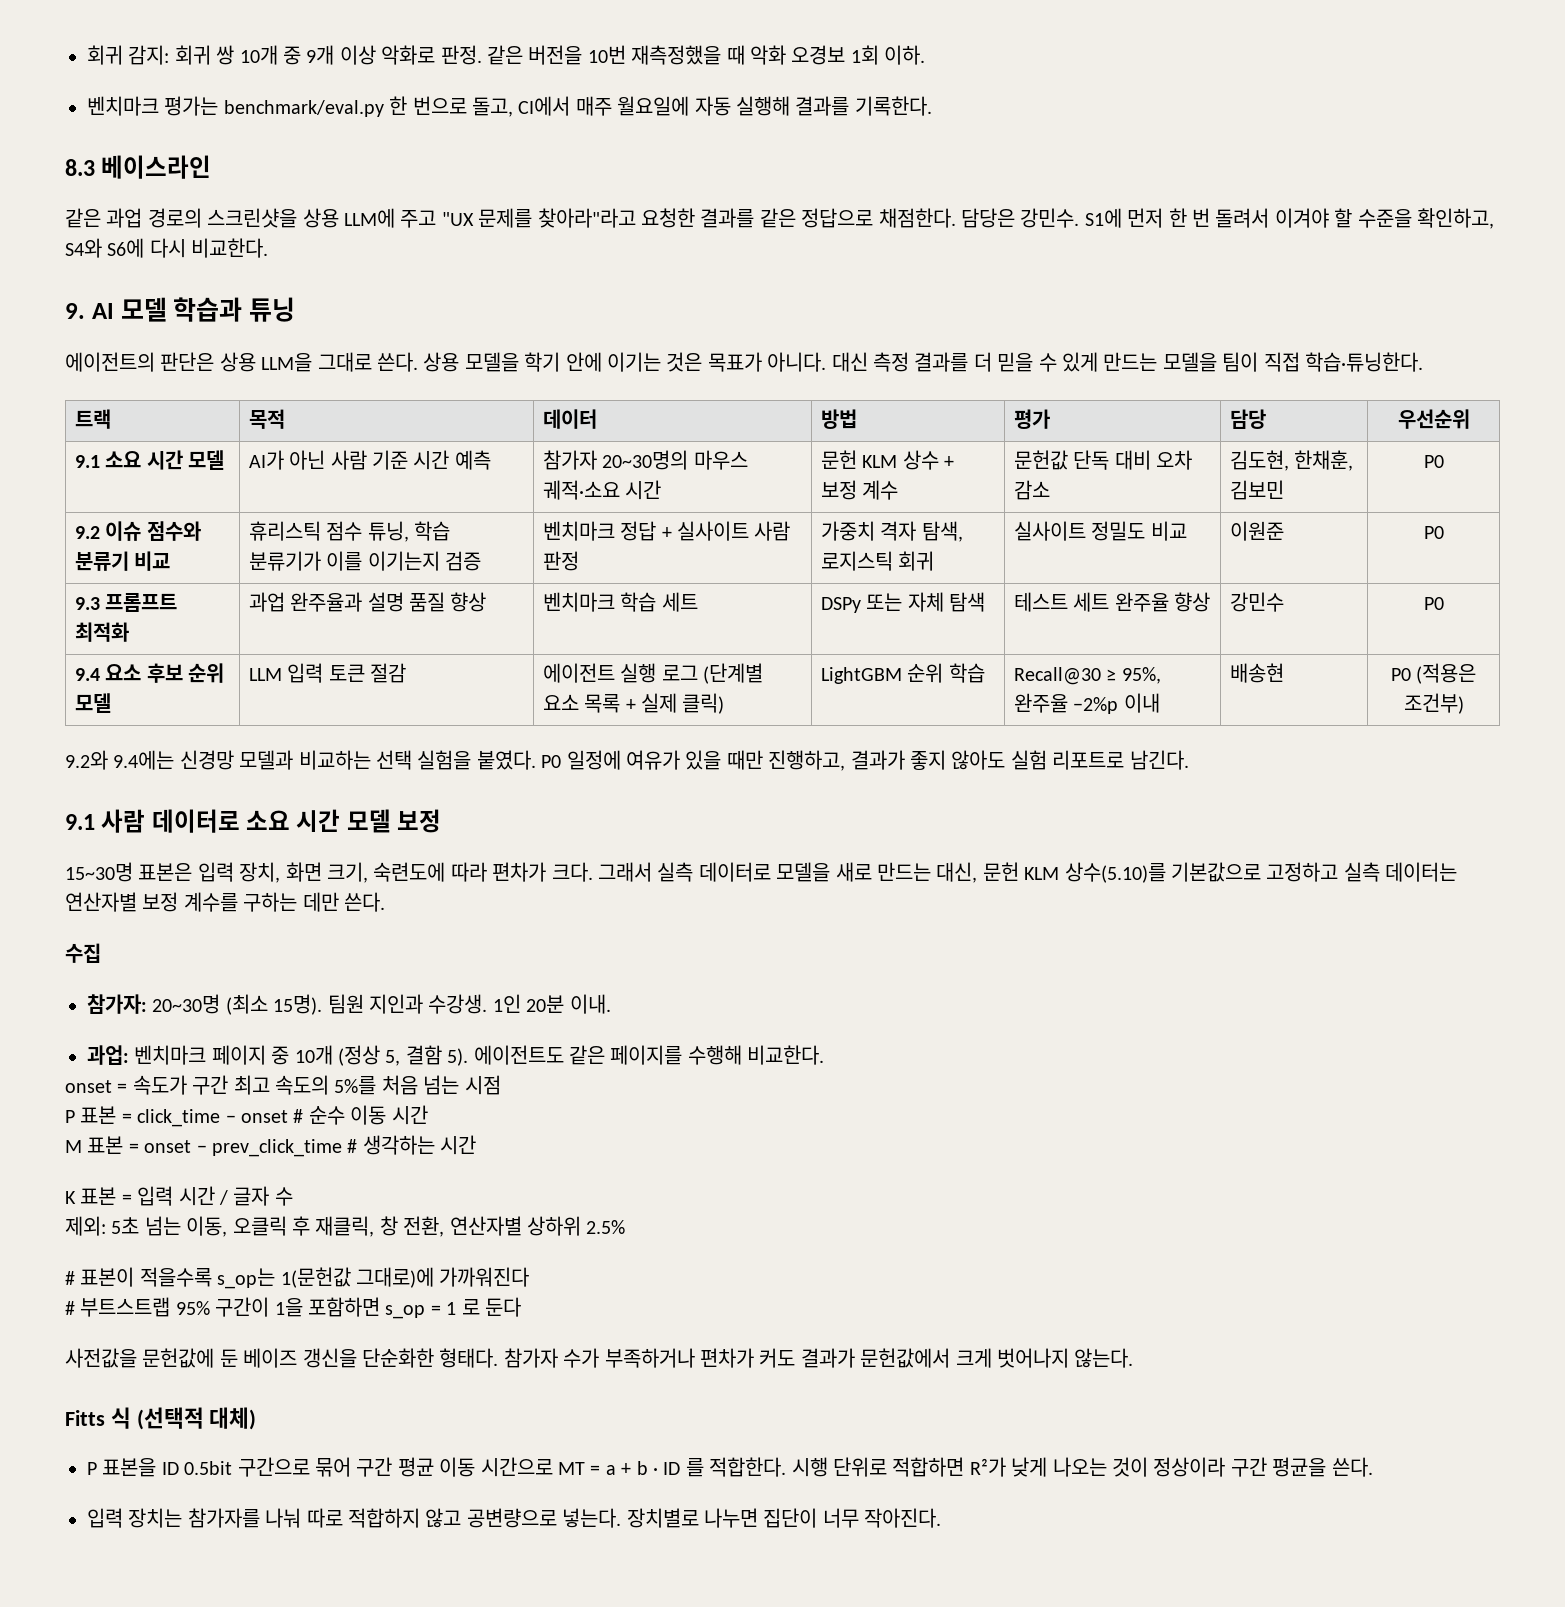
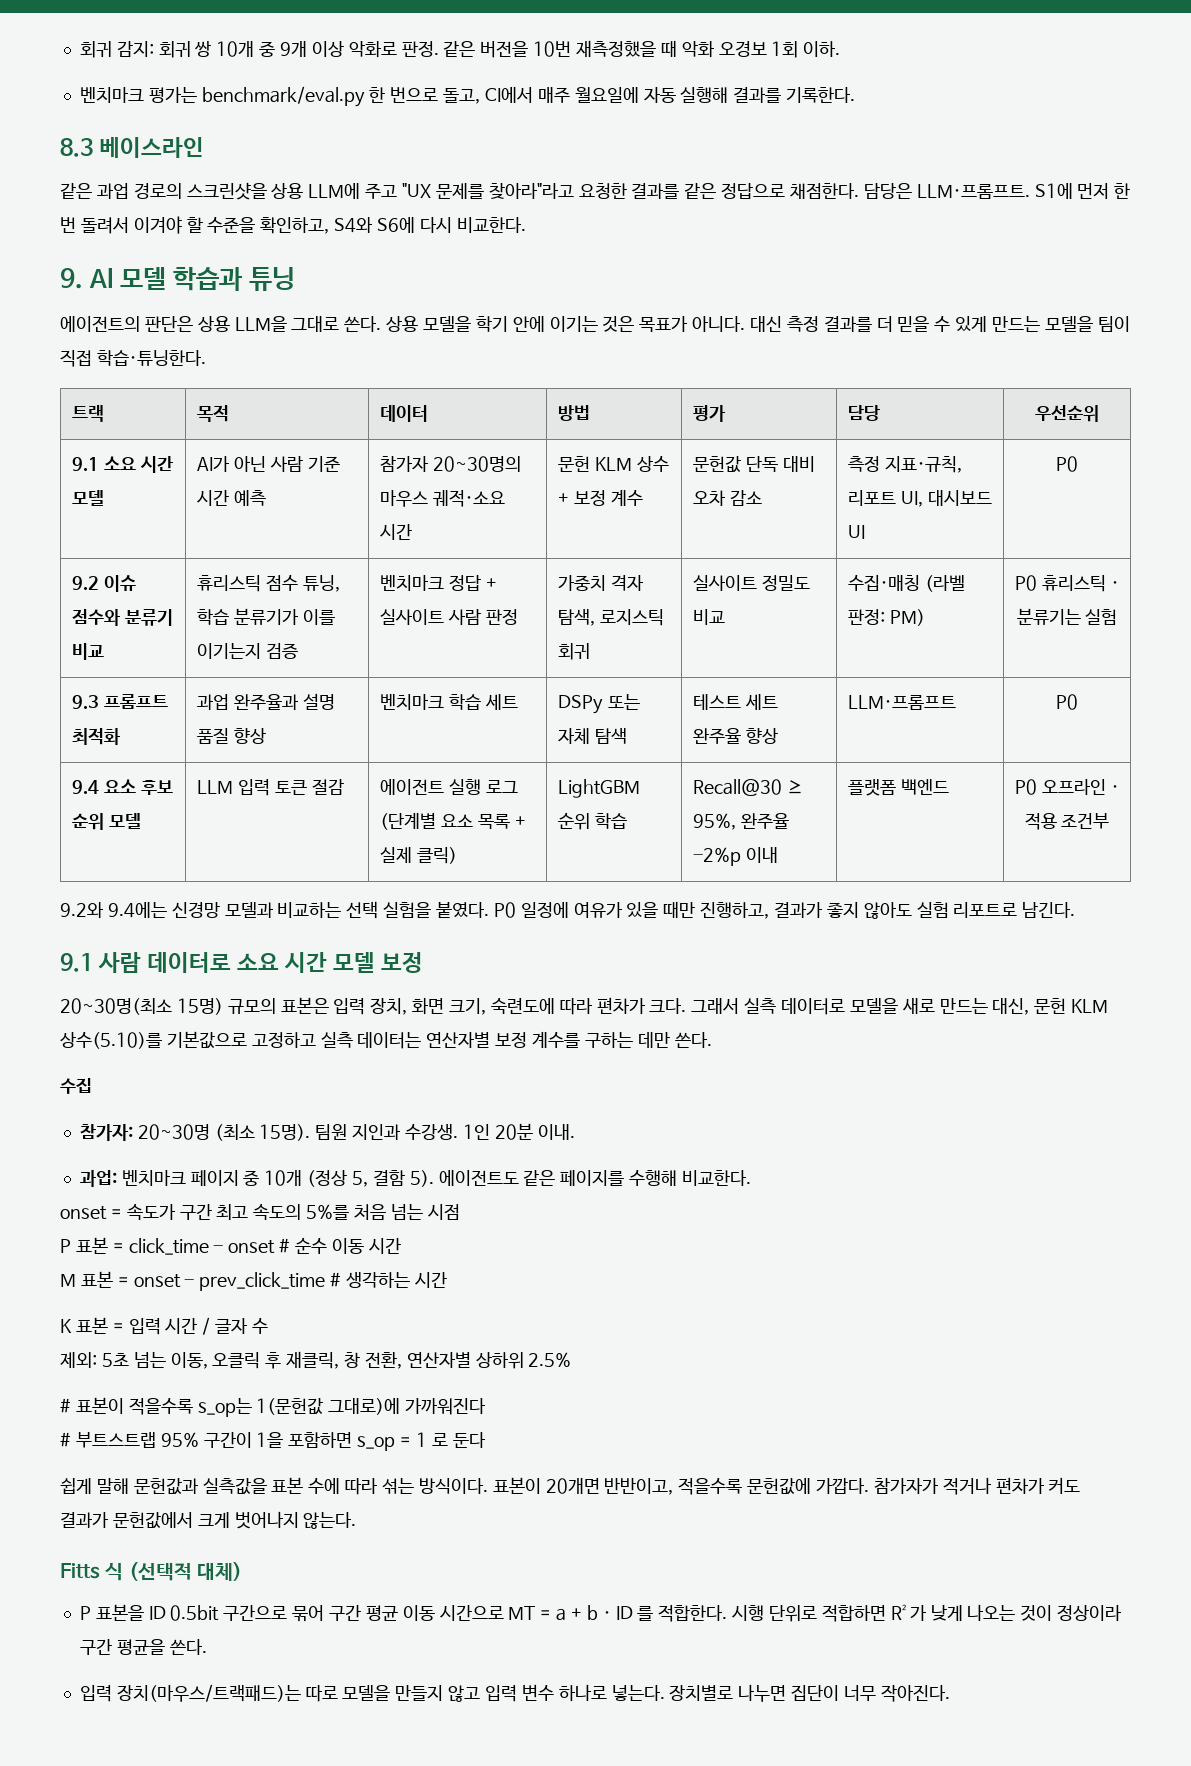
- 담당은 강민수.
+ 담당은 LLM·프롬프트.
- 9.1 소요 시간 모델 | AI가 아닌 사람 기준 시간 예측 | 참가자 20~30명의 마우스 궤적·소요 시간 | 문헌 KLM 상수 + 보정 계수 | 문헌값 단독 대비 오차 감소 | 김도현, 한채훈, 김보민 | P0
+ 9.1 소요 시간 모델 | AI가 아닌 사람 기준 시간 예측 | 참가자 20~30명의 마우스 궤적·소요 시간 | 문헌 KLM 상수 + 보정 계수 | 문헌값 단독 대비 오차 감소 | 측정 지표·규칙, 리포트 UI, 대시보드 UI | P0
- 9.2 이슈 점수와 분류기 비교 | 휴리스틱 점수 튜닝, 학습 분류기가 이를 이기는지 검증 | 벤치마크 정답 + 실사이트 사람 판정 | 가중치 격자 탐색, 로지스틱 회귀 | 실사이트 정밀도 비교 | 이원준 | P0
+ 9.2 이슈 점수와 분류기 비교 | 휴리스틱 점수 튜닝, 학습 분류기가 이를 이기는지 검증 | 벤치마크 정답 + 실사이트 사람 판정 | 가중치 격자 탐색, 로지스틱 회귀 | 실사이트 정밀도 비교 | 수집·매칭 (라벨 판정: PM) | P0 휴리스틱 · 분류기는 실험
- 9.3 프롬프트 최적화 | 과업 완주율과 설명 품질 향상 | 벤치마크 학습 세트 | DSPy 또는 자체 탐색 | 테스트 세트 완주율 향상 | 강민수 | P0
+ 9.3 프롬프트 최적화 | 과업 완주율과 설명 품질 향상 | 벤치마크 학습 세트 | DSPy 또는 자체 탐색 | 테스트 세트 완주율 향상 | LLM·프롬프트 | P0
- 9.4 요소 후보 순위 모델 | LLM 입력 토큰 절감 | 에이전트 실행 로그 (단계별 요소 목록 + 실제 클릭) | LightGBM 순위 학습 | Recall@30 ≥ 95%, 완주율 −2%p 이내 | 배송현 | P0 (적용은 조건부)
+ 9.4 요소 후보 순위 모델 | LLM 입력 토큰 절감 | 에이전트 실행 로그 (단계별 요소 목록 + 실제 클릭) | LightGBM 순위 학습 | Recall@30 ≥ 95%, 완주율 −2%p 이내 | 플랫폼 백엔드 | P0 오프라인 · 적용 조건부
- 15~30명 표본은 입력 장치, 화면 크기, 숙련도에 따라 편차가 크다.
+ 20~30명(최소 15명) 규모의 표본은 입력 장치, 화면 크기, 숙련도에 따라 편차가 크다.
- 사전값을 문헌값에 둔 베이즈 갱신을 단순화한 형태다. 참가자 수가 부족하거나 편차가 커도 결과가 문헌값에서 크게 벗어나지 않는다.
+ 쉽게 말해 문헌값과 실측값을 표본 수에 따라 섞는 방식이다. 표본이 20개면 반반이고, 적을수록 문헌값에 가깝다. 참가자가 적거나 편차가 커도 결과가 문헌값에서 크게 벗어나지 않는다.
- 입력 장치는 참가자를 나눠 따로 적합하지 않고 공변량으로 넣는다.
+ 입력 장치(마우스/트랙패드)는 따로 모델을 만들지 않고 입력 변수 하나로 넣는다.

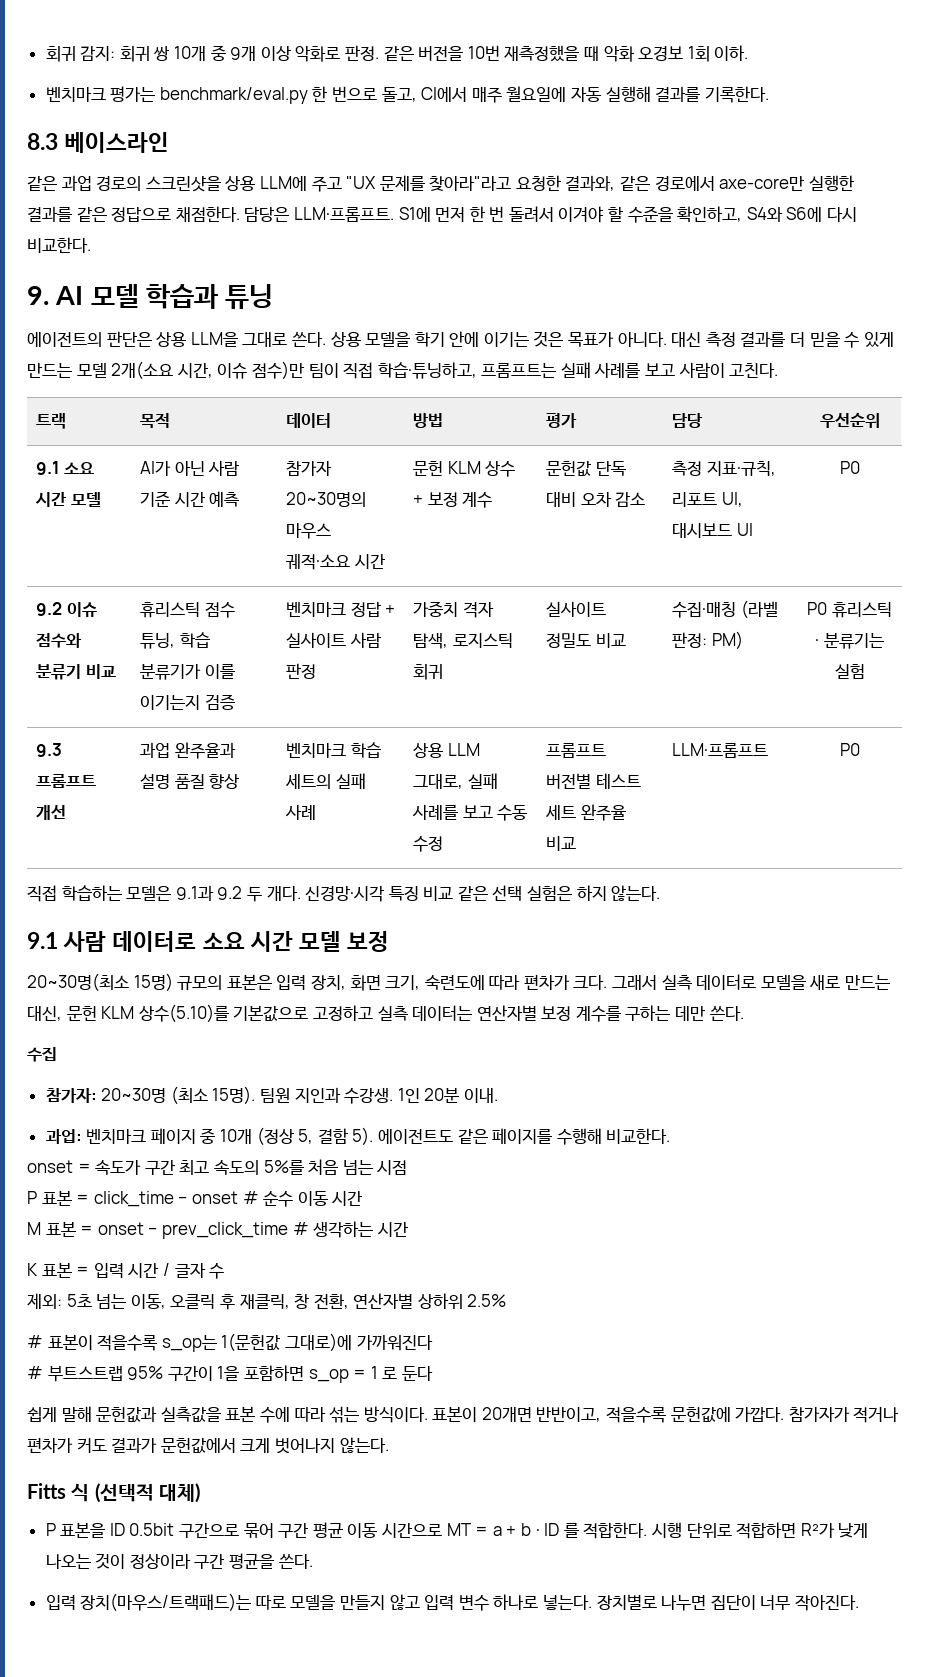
- 같은 과업 경로의 스크린샷을 상용 LLM에 주고 "UX 문제를 찾아라"라고 요청한 결과를 같은 정답으로 채점한다.
+ 같은 과업 경로의 스크린샷을 상용 LLM에 주고 "UX 문제를 찾아라"라고 요청한 결과와, 같은 경로에서 axe-core만 실행한 결과를 같은 정답으로 채점한다.
- 대신 측정 결과를 더 믿을 수 있게 만드는 모델을 팀이 직접 학습·튜닝한다.
+ 대신 측정 결과를 더 믿을 수 있게 만드는 모델 2개(소요 시간, 이슈 점수)만 팀이 직접 학습·튜닝하고, 프롬프트는 실패 사례를 보고 사람이 고친다.
- 9.3 프롬프트 최적화 | 과업 완주율과 설명 품질 향상 | 벤치마크 학습 세트 | DSPy 또는 자체 탐색 | 테스트 세트 완주율 향상 | LLM·프롬프트 | P0
+ 9.3 프롬프트 개선 | 과업 완주율과 설명 품질 향상 | 벤치마크 학습 세트의 실패 사례 | 상용 LLM 그대로, 실패 사례를 보고 수동 수정 | 프롬프트 버전별 테스트 세트 완주율 비교 | LLM·프롬프트 | P0
- 9.4 요소 후보 순위 모델 | LLM 입력 토큰 절감 | 에이전트 실행 로그 (단계별 요소 목록 + 실제 클릭) | LightGBM 순위 학습 | Recall@30 ≥ 95%, 완주율 −2%p 이내 | 플랫폼 백엔드 | P0 오프라인 · 적용 조건부
- 9.2와 9.4에는 신경망 모델과 비교하는 선택 실험을 붙였다. P0 일정에 여유가 있을 때만 진행하고, 결과가 좋지 않아도 실험 리포트로 남긴다.
+ 직접 학습하는 모델은 9.1과 9.2 두 개다. 신경망·시각 특징 비교 같은 선택 실험은 하지 않는다.

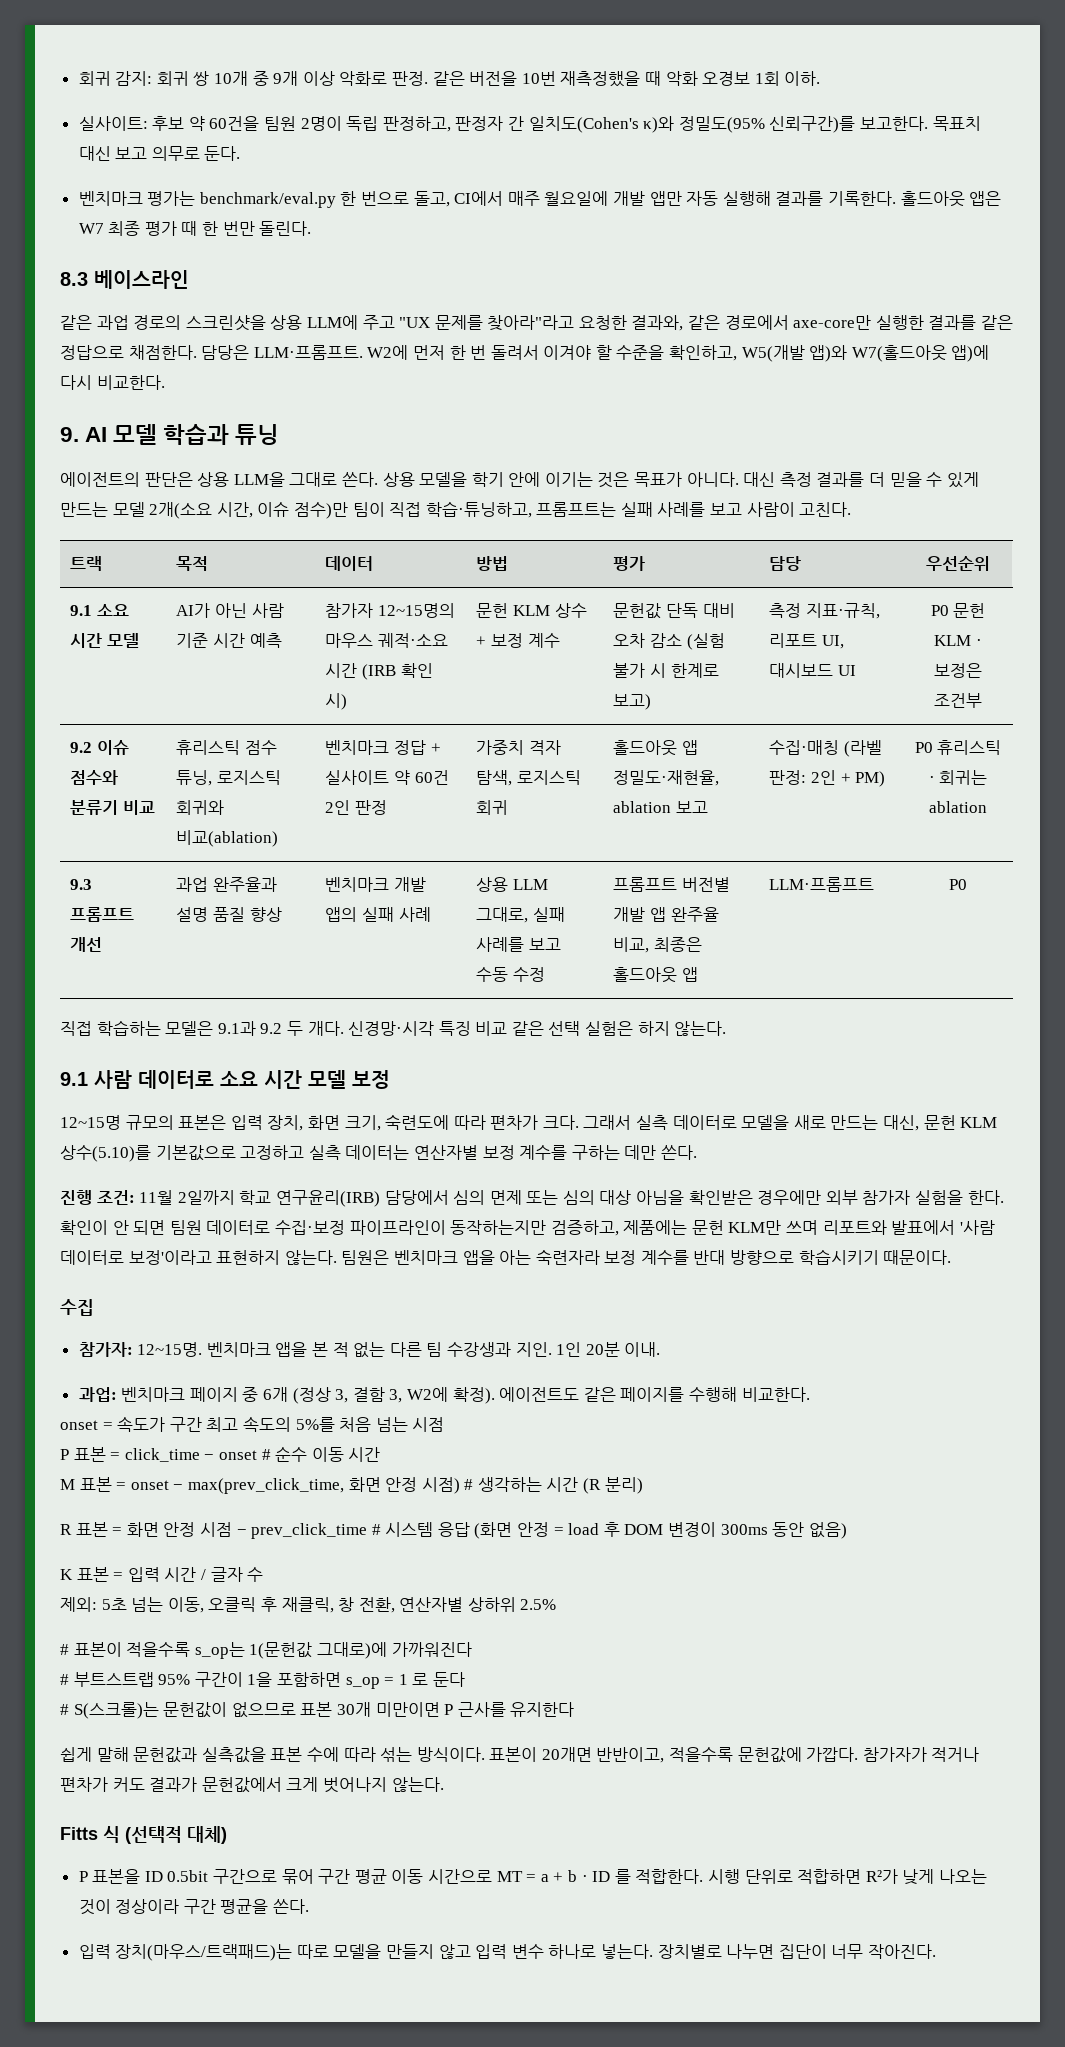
+ 실사이트: 후보 약 60건을 팀원 2명이 독립 판정하고, 판정자 간 일치도(Cohen's κ)와 정밀도(95% 신뢰구간)를 보고한다. 목표치 대신 보고 의무로 둔다.
- 벤치마크 평가는 benchmark/eval.py 한 번으로 돌고, CI에서 매주 월요일에 자동 실행해 결과를 기록한다.
+ 벤치마크 평가는 benchmark/eval.py 한 번으로 돌고, CI에서 매주 월요일에 개발 앱만 자동 실행해 결과를 기록한다. 홀드아웃 앱은 W7 최종 평가 때 한 번만 돌린다.
- S1에 먼저 한 번 돌려서 이겨야 할 수준을 확인하고, S4와 S6에 다시 비교한다.
+ W2에 먼저 한 번 돌려서 이겨야 할 수준을 확인하고, W5(개발 앱)와 W7(홀드아웃 앱)에 다시 비교한다.
- 참가자 20~30명의 마우스 궤적·소요 시간
+ 참가자 12~15명의 마우스 궤적·소요 시간 (IRB 확인 시)
- 문헌값 단독 대비 오차 감소
+ 문헌값 단독 대비 오차 감소 (실험 불가 시 한계로 보고)
- 측정 지표·규칙, 리포트 UI, 대시보드 UI | P0
+ 측정 지표·규칙, 리포트 UI, 대시보드 UI | P0 문헌 KLM · 보정은 조건부
- 9.2 이슈 점수와 분류기 비교 | 휴리스틱 점수 튜닝, 학습 분류기가 이를 이기는지 검증 | 벤치마크 정답 + 실사이트 사람 판정 | 가중치 격자 탐색, 로지스틱 회귀 | 실사이트 정밀도 비교 | 수집·매칭 (라벨 판정: PM) | P0 휴리스틱 · 분류기는 실험
+ 9.2 이슈 점수와 분류기 비교 | 휴리스틱 점수 튜닝, 로지스틱 회귀와 비교(ablation) | 벤치마크 정답 + 실사이트 약 60건 2인 판정 | 가중치 격자 탐색, 로지스틱 회귀 | 홀드아웃 앱 정밀도·재현율, ablation 보고 | 수집·매칭 (라벨 판정: 2인 + PM) | P0 휴리스틱 · 회귀는 ablation
- 9.3 프롬프트 개선 | 과업 완주율과 설명 품질 향상 | 벤치마크 학습 세트의 실패 사례 | 상용 LLM 그대로, 실패 사례를 보고 수동 수정 | 프롬프트 버전별 테스트 세트 완주율 비교 | LLM·프롬프트 | P0
+ 9.3 프롬프트 개선 | 과업 완주율과 설명 품질 향상 | 벤치마크 개발 앱의 실패 사례 | 상용 LLM 그대로, 실패 사례를 보고 수동 수정 | 프롬프트 버전별 개발 앱 완주율 비교, 최종은 홀드아웃 앱 | LLM·프롬프트 | P0
- 20~30명(최소 15명) 규모의 표본은 입력 장치, 화면 크기, 숙련도에 따라 편차가 크다.
+ 12~15명 규모의 표본은 입력 장치, 화면 크기, 숙련도에 따라 편차가 크다.
+ 진행 조건: 11월 2일까지 학교 연구윤리(IRB) 담당에서 심의 면제 또는 심의 대상 아님을 확인받은 경우에만 외부 참가자 실험을 한다. 확인이 안 되면 팀원 데이터로 수집·보정 파이프라인이 동작하는지만 검증하고, 제품에는 문헌 KLM만 쓰며 리포트와 발표에서 '사람 데이터로 보정'이라고 표현하지 않는다. 팀원은 벤치마크 앱을 아는 숙련자라 보정 계수를 반대 방향으로 학습시키기 때문이다.
  수집
- 참가자: 20~30명 (최소 15명). 팀원 지인과 수강생.
+ 참가자: 12~15명. 벤치마크 앱을 본 적 없는 다른 팀 수강생과 지인.
- 과업: 벤치마크 페이지 중 10개 (정상 5, 결함 5).
+ 과업: 벤치마크 페이지 중 6개 (정상 3, 결함 3, W2에 확정).
- M 표본 = onset − prev_click_time # 생각하는 시간
+ M 표본 = onset − max(prev_click_time, 화면 안정 시점) # 생각하는 시간 (R 분리)
+ R 표본 = 화면 안정 시점 − prev_click_time # 시스템 응답 (화면 안정 = load 후 DOM 변경이 300ms 동안 없음)
+ # S(스크롤)는 문헌값이 없으므로 표본 30개 미만이면 P 근사를 유지한다

